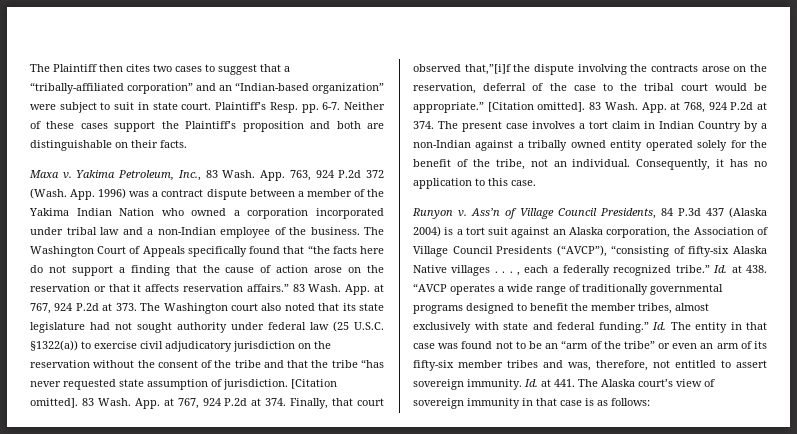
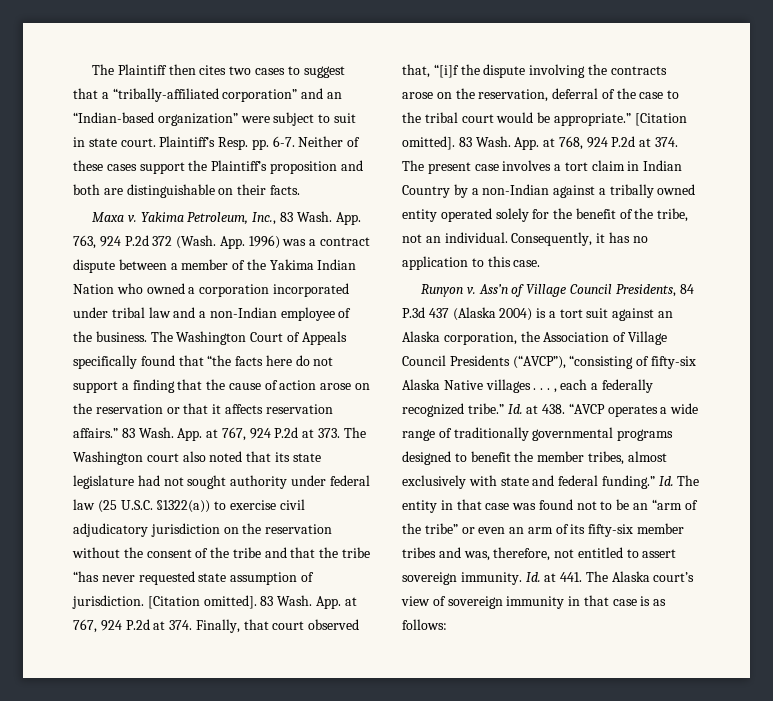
- App. at 767, 924 P.2d at 374. Finally, that court observed that,”[i]f the dispute involving the contracts arose on the reservation, deferral of the case to the tribal court would be appropriate.”
+ App. at 767, 924 P.2d at 374. Finally, that court observed that, “[i]f the dispute involving the contracts arose on the reservation, deferral of the case to the tribal court would be appropriate.”

